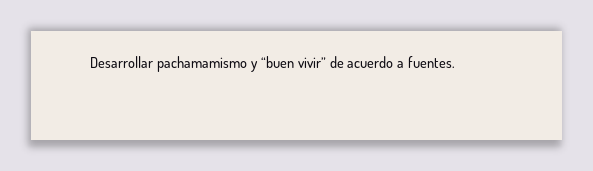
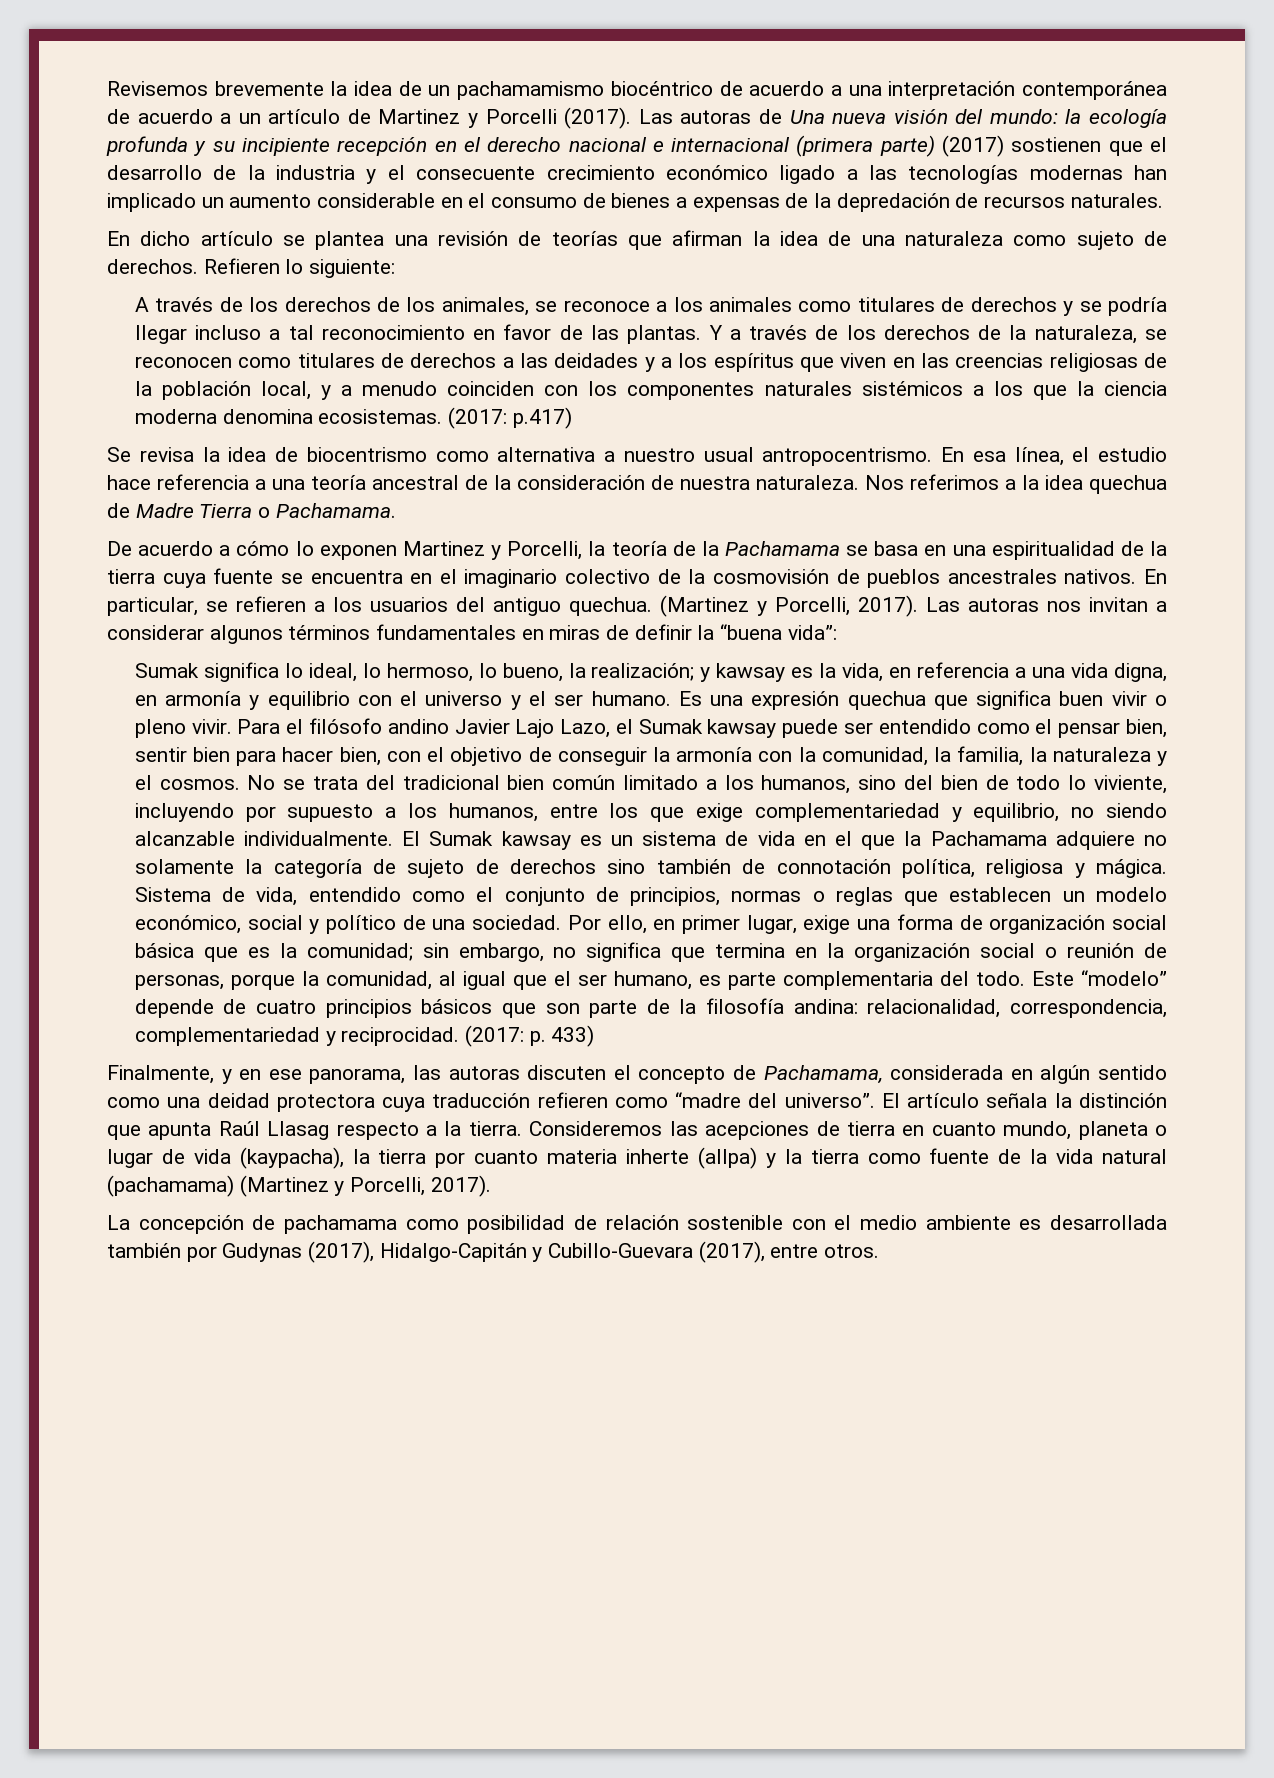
- Desarrollar pachamamismo y “buen vivir” de acuerdo a fuentes.
+ Revisemos brevemente la idea de un pachamamismo biocéntrico de acuerdo a una interpretación contemporánea de acuerdo a un artículo de Martinez y Porcelli (2017). Las autoras de Una nueva visión del mundo: la ecología profunda y su incipiente recepción en el derecho nacional e internacional (primera parte) (2017) sostienen que el desarrollo de la industria y el consecuente crecimiento económico ligado a las tecnologías modernas han implicado un aumento considerable en el consumo de bienes a expensas de la depredación de recursos naturales.
+ En dicho artículo se plantea una revisión de teorías que afirman la idea de una naturaleza como sujeto de derechos. Refieren lo siguiente:
+ A través de los derechos de los animales, se reconoce a los animales como titulares de derechos y se podría llegar incluso a tal reconocimiento en favor de las plantas. Y a través de los derechos de la naturaleza, se reconocen como titulares de derechos a las deidades y a los espíritus que viven en las creencias religiosas de la población local, y a menudo coinciden con los componentes naturales sistémicos a los que la ciencia moderna denomina ecosistemas. (2017: p.417)
+ Se revisa la idea de biocentrismo como alternativa a nuestro usual antropocentrismo. En esa línea, el estudio hace referencia a una teoría ancestral de la consideración de nuestra naturaleza. Nos referimos a la idea quechua de Madre Tierra o Pachamama.
+ De acuerdo a cómo lo exponen Martinez y Porcelli, la teoría de la Pachamama se basa en una espiritualidad de la tierra cuya fuente se encuentra en el imaginario colectivo de la cosmovisión de pueblos ancestrales nativos. En particular, se refieren a los usuarios del antiguo quechua. (Martinez y Porcelli, 2017). Las autoras nos invitan a considerar algunos términos fundamentales en miras de definir la “buena vida”:
+ Sumak significa lo ideal, lo hermoso, lo bueno, la realización; y kawsay es la vida, en referencia a una vida digna, en armonía y equilibrio con el universo y el ser humano. Es una expresión quechua que significa buen vivir o pleno vivir. Para el filósofo andino Javier Lajo Lazo, el Sumak kawsay puede ser entendido como el pensar bien, sentir bien para hacer bien, con el objetivo de conseguir la armonía con la comunidad, la familia, la naturaleza y el cosmos. No se trata del tradicional bien común limitado a los humanos, sino del bien de todo lo viviente, incluyendo por supuesto a los humanos, entre los que exige complementariedad y equilibrio, no siendo alcanzable individualmente. El Sumak kawsay es un sistema de vida en el que la Pachamama adquiere no solamente la categoría de sujeto de derechos sino también de connotación política, religiosa y mágica. Sistema de vida, entendido como el conjunto de principios, normas o reglas que establecen un modelo económico, social y político de una sociedad. Por ello, en primer lugar, exige una forma de organización social básica que es la comunidad; sin embargo, no significa que termina en la organización social o reunión de personas, porque la comunidad, al igual que el ser humano, es parte complementaria del todo. Este “modelo” depende de cuatro principios básicos que son parte de la filosofía andina: relacionalidad, correspondencia, complementariedad y reciprocidad. (2017: p. 433)
+ Finalmente, y en ese panorama, las autoras discuten el concepto de Pachamama, considerada en algún sentido como una deidad protectora cuya traducción refieren como “madre del universo”. El artículo señala la distinción que apunta Raúl Llasag respecto a la tierra. Consideremos las acepciones de tierra en cuanto mundo, planeta o lugar de vida (kaypacha), la tierra por cuanto materia inherte (allpa) y la tierra como fuente de la vida natural (pachamama) (Martinez y Porcelli, 2017).
+ La concepción de pachamama como posibilidad de relación sostenible con el medio ambiente es desarrollada también por Gudynas (2017), Hidalgo-Capitán y Cubillo-Guevara (2017), entre otros.

